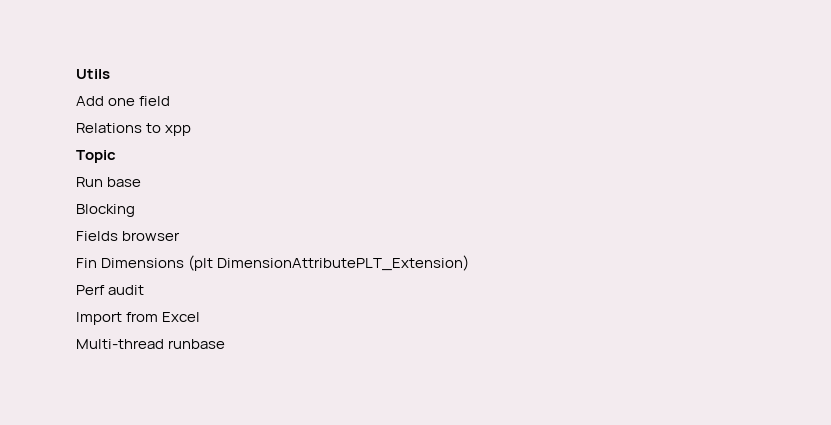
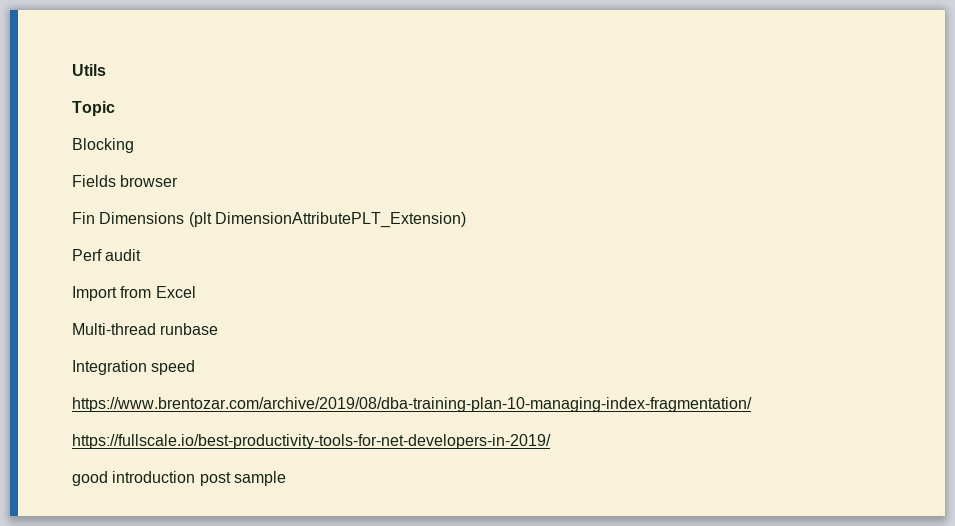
- Add one field
- Relations to xpp
- Run base
+ Integration speed
+ https://www.brentozar.com/archive/2019/08/dba-training-plan-10-managing-index-fragmentation/
+ https://fullscale.io/best-productivity-tools-for-net-developers-in-2019/
+ good introduction post sample

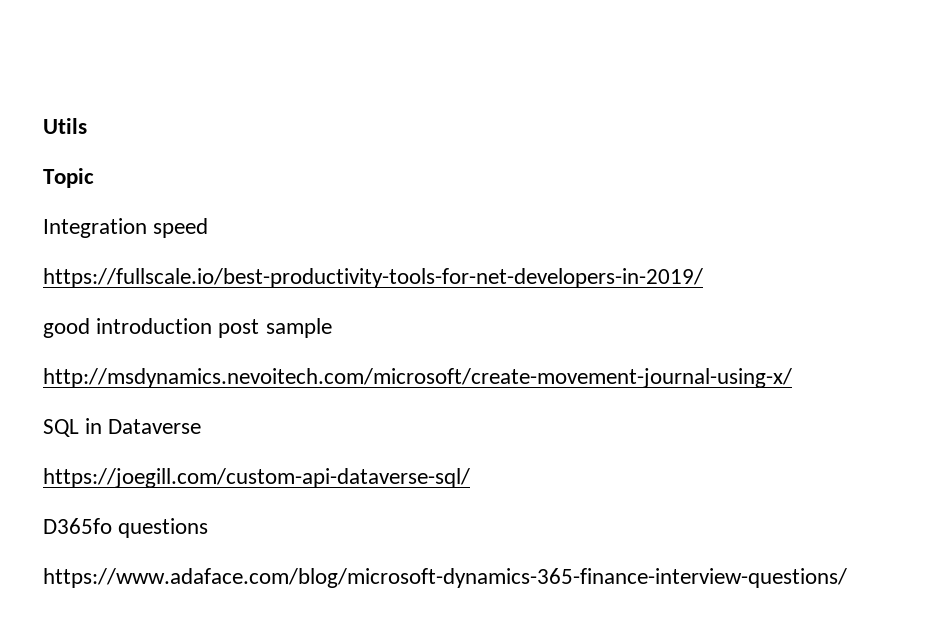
- Blocking
- Fields browser
- Fin Dimensions (plt DimensionAttributePLT_Extension)
- Perf audit
- Import from Excel
- Multi-thread runbase
- https://www.brentozar.com/archive/2019/08/dba-training-plan-10-managing-index-fragmentation/
+ http://msdynamics.nevoitech.com/microsoft/create-movement-journal-using-x/
+ SQL in Dataverse
+ https://joegill.com/custom-api-dataverse-sql/
+ D365fo questions
+ https://www.adaface.com/blog/microsoft-dynamics-365-finance-interview-questions/

